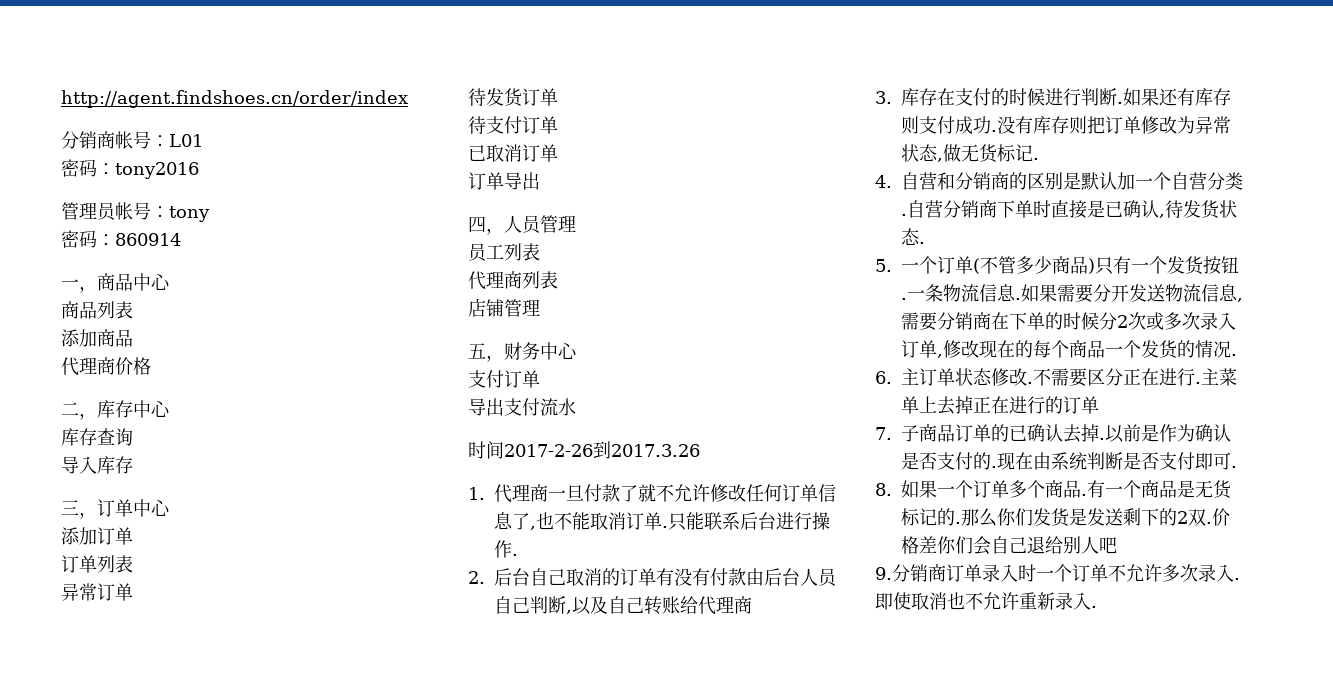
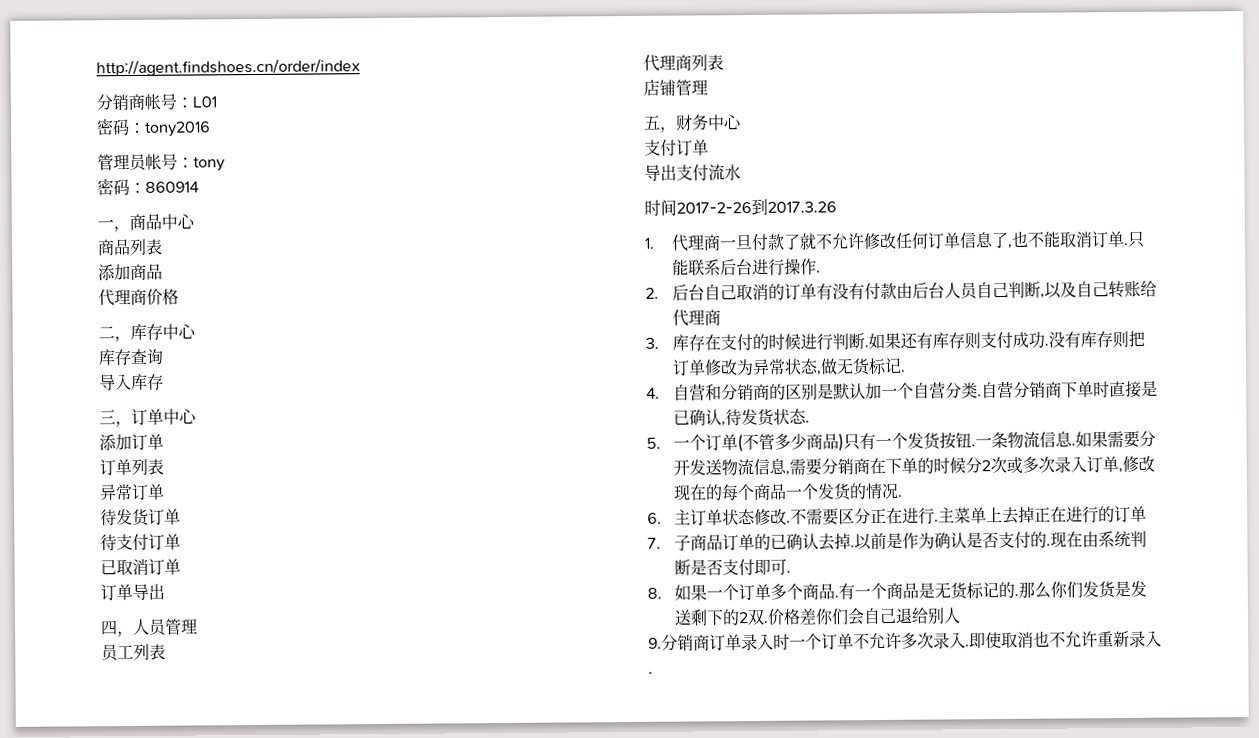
- 价格差你们会自己退给别人吧
+ 价格差你们会自己退给别人

